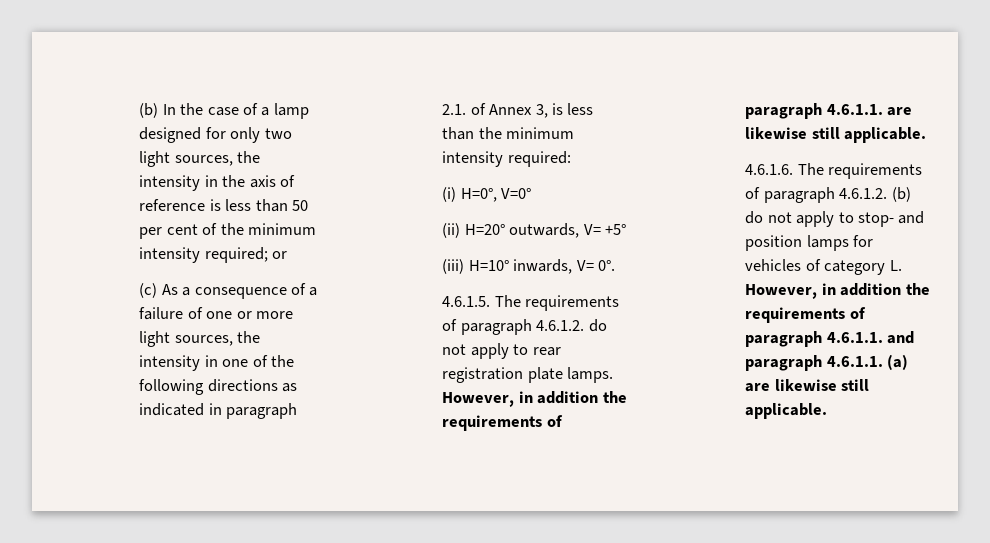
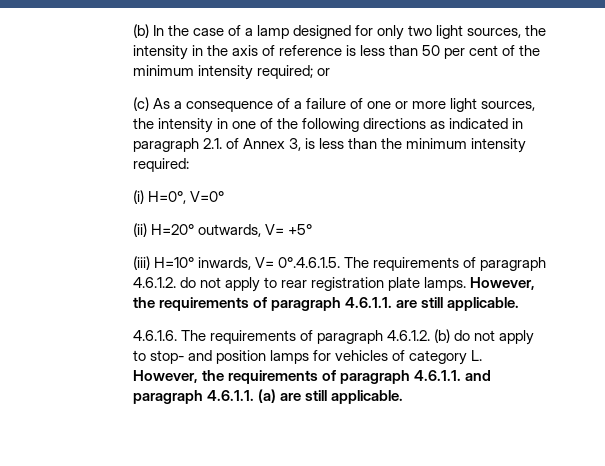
- (iii) H=10° inwards, V= 0°.
- 4.6.1.5. The requirements of paragraph 4.6.1.2. do not apply to rear registration plate lamps.
+ (iii) H=10° inwards, V= 0°.4.6.1.5. The requirements of paragraph 4.6.1.2. do not apply to rear registration plate lamps.
- However, in addition the requirements of paragraph 4.6.1.1. are likewise still applicable.
+ However, the requirements of paragraph 4.6.1.1. are still applicable.
- 4.6.1.6. The requirements of paragraph 4.6.1.2. (b) do not apply to stop- and position lamps for vehicles of category L. However, in addition the requirements of paragraph 4.6.1.1. and paragraph 4.6.1.1. (a) are likewise still applicable.
+ 4.6.1.6. The requirements of paragraph 4.6.1.2. (b) do not apply to stop- and position lamps for vehicles of category L. However, the requirements of paragraph 4.6.1.1. and paragraph 4.6.1.1. (a) are still applicable.

